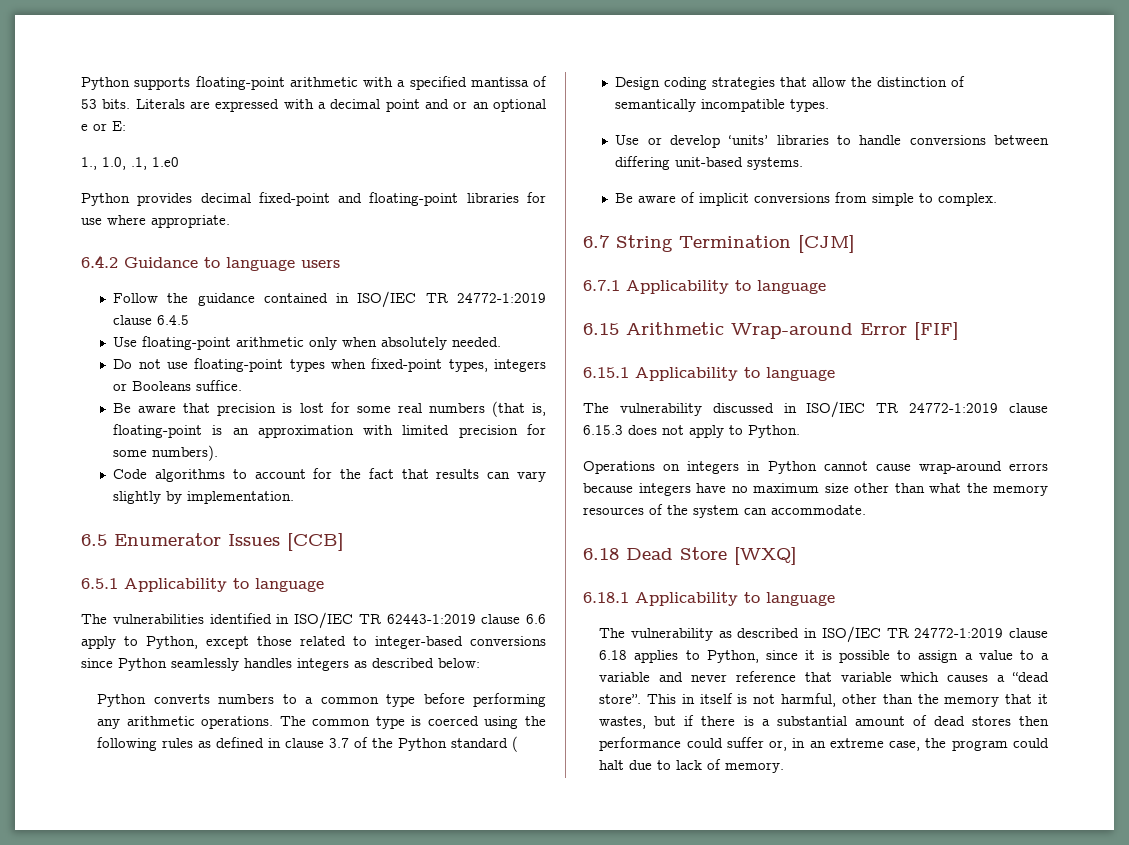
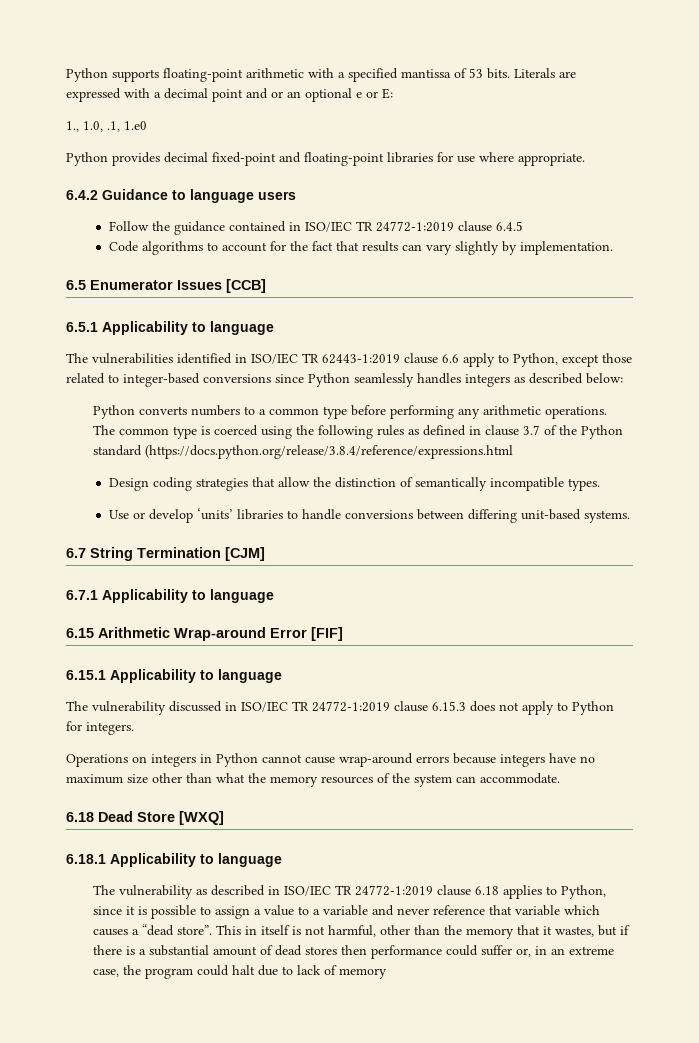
- Use floating-point arithmetic only when absolutely needed.
- Do not use floating-point types when fixed-point types, integers or Booleans suffice.
- Be aware that precision is lost for some real numbers (that is, floating-point is an approximation with limited precision for some numbers).
- The common type is coerced using the following rules as defined in clause 3.7 of the Python standard (
+ The common type is coerced using the following rules as defined in clause 3.7 of the Python standard (https://docs.python.org/release/3.8.4/reference/expressions.html
- Be aware of implicit conversions from simple to complex.
- The vulnerability discussed in ISO/IEC TR 24772-1:2019 clause 6.15.3 does not apply to Python.
+ The vulnerability discussed in ISO/IEC TR 24772-1:2019 clause 6.15.3 does not apply to Python for integers.
- This in itself is not harmful, other than the memory that it wastes, but if there is a substantial amount of dead stores then performance could suffer or, in an extreme case, the program could halt due to lack of memory.
+ This in itself is not harmful, other than the memory that it wastes, but if there is a substantial amount of dead stores then performance could suffer or, in an extreme case, the program could halt due to lack of memory

